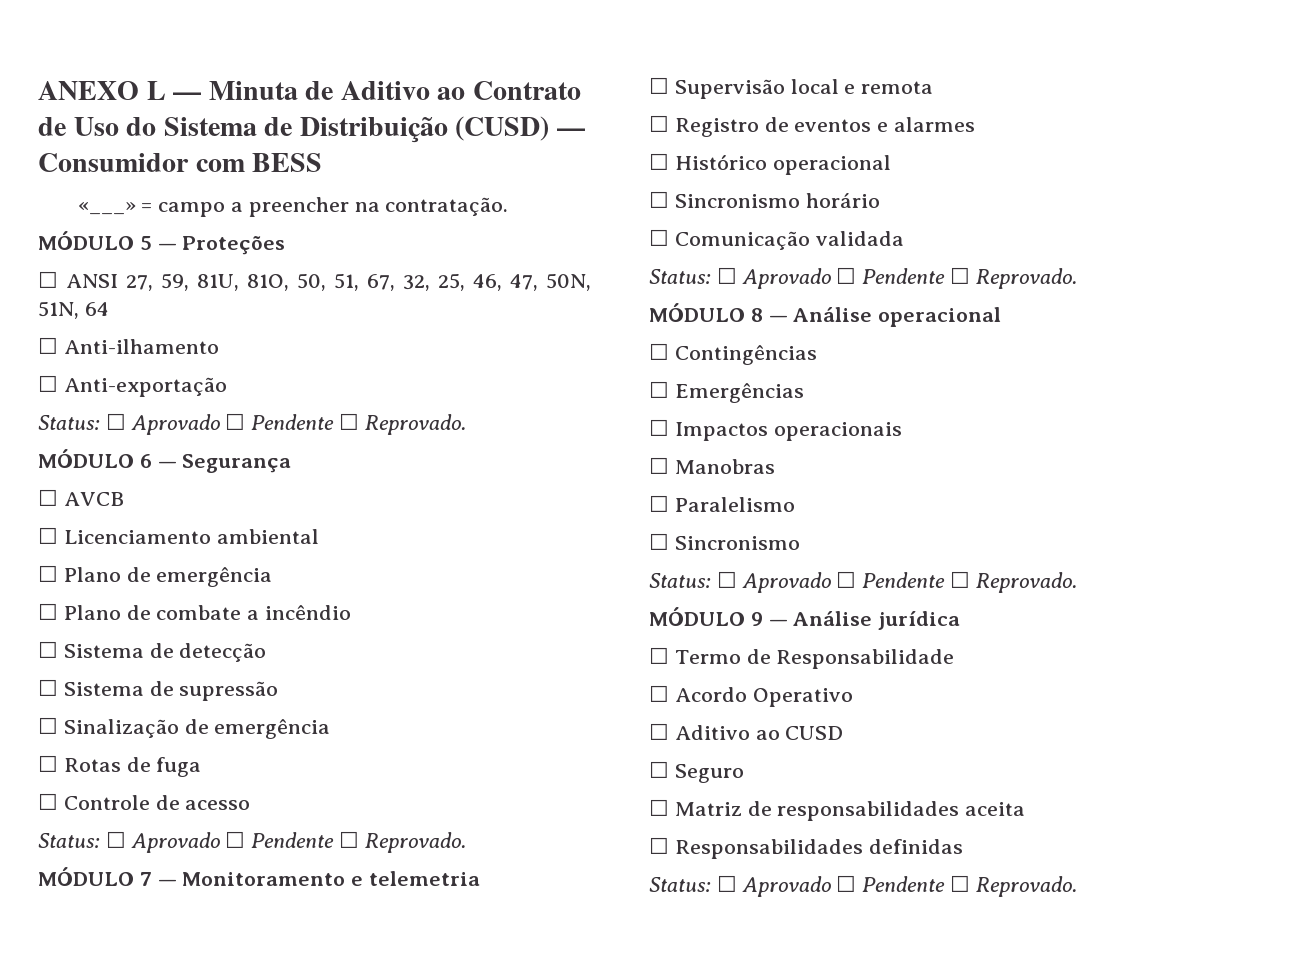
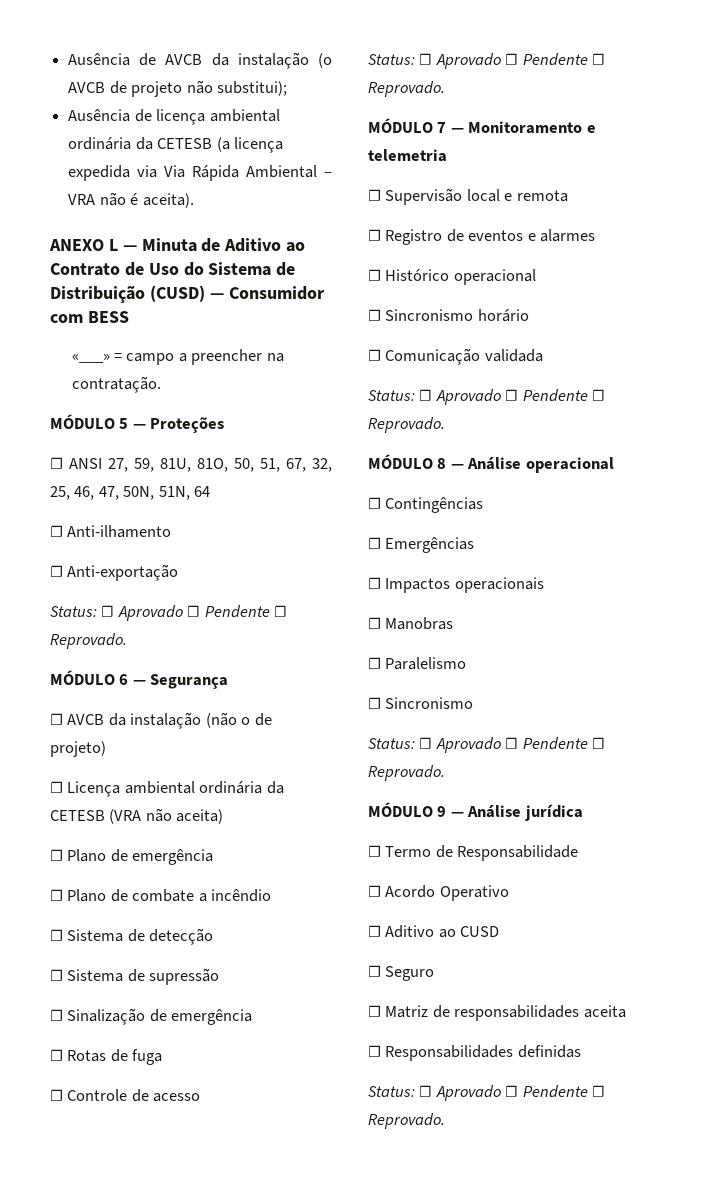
+ Ausência de AVCB da instalação (o AVCB de projeto não substitui);
+ Ausência de licença ambiental ordinária da CETESB (a licença expedida via Via Rápida Ambiental – VRA não é aceita).
- ☐ AVCB
- ☐ Licenciamento ambiental
+ ☐ AVCB da instalação (não o de projeto)
+ ☐ Licença ambiental ordinária da CETESB (VRA não aceita)

